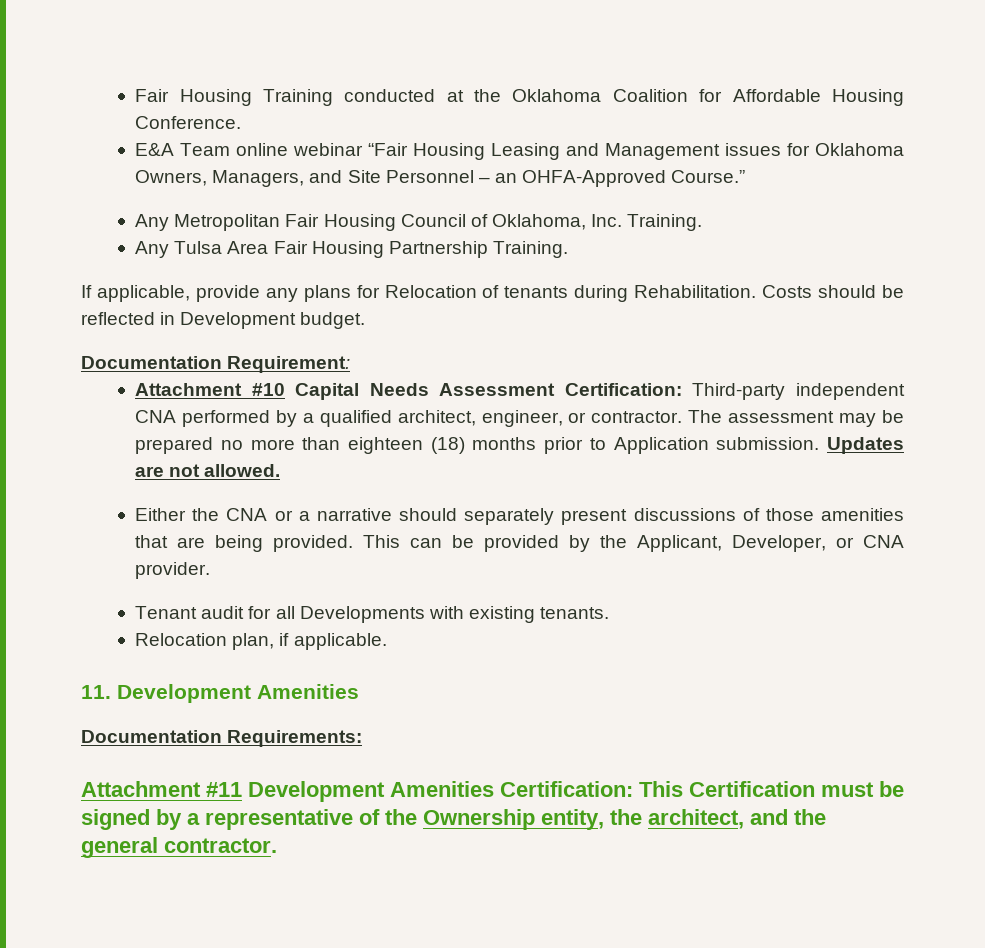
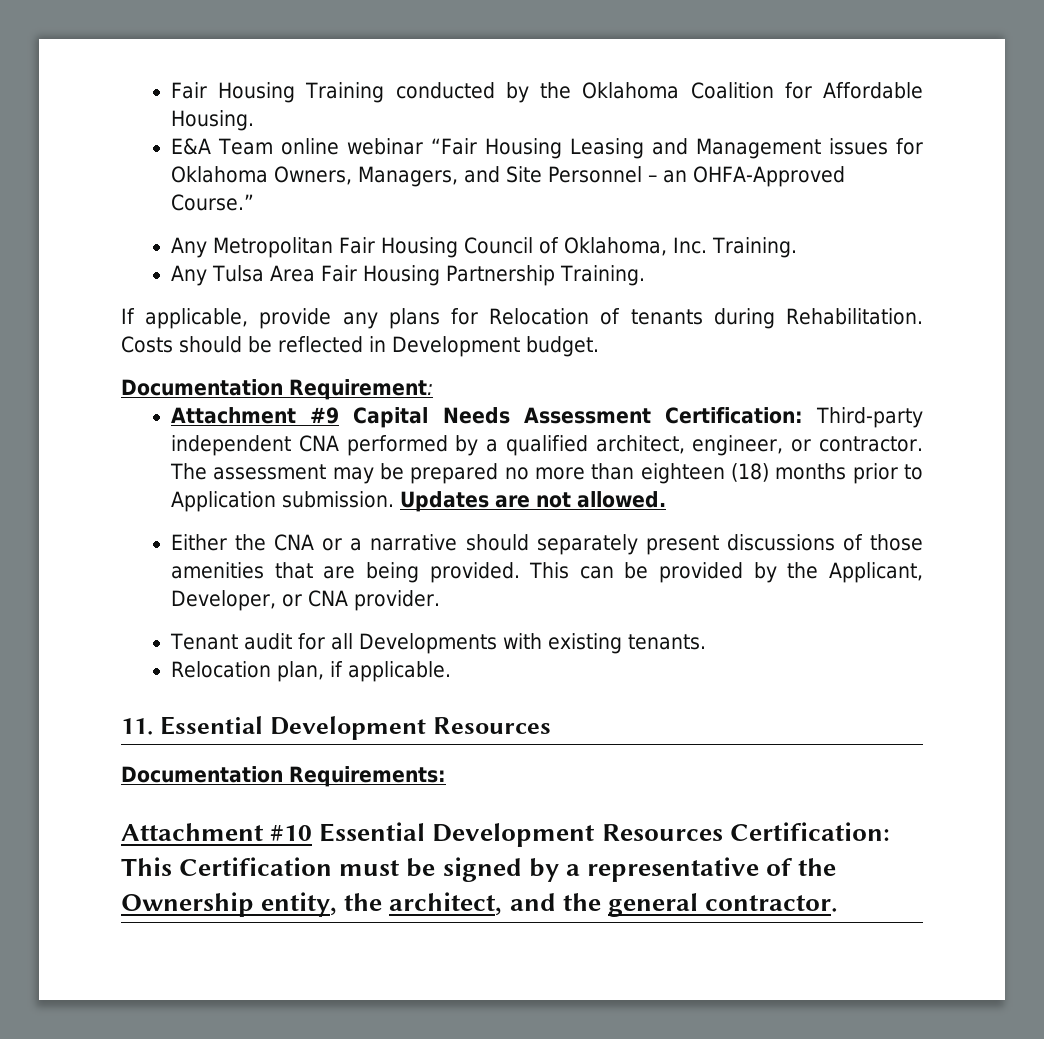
- Fair Housing Training conducted at the Oklahoma Coalition for Affordable Housing Conference.
+ Fair Housing Training conducted by the Oklahoma Coalition for Affordable Housing.
- Attachment #10 Capital Needs Assessment Certification: Third-party independent CNA performed by a qualified architect, engineer, or contractor.
+ Attachment #9 Capital Needs Assessment Certification: Third-party independent CNA performed by a qualified architect, engineer, or contractor.
- 11. Development Amenities
+ 11. Essential Development Resources
- Attachment #11 Development Amenities Certification: This Certification must be signed by a representative of the Ownership entity, the architect, and the general contractor.
+ Attachment #10 Essential Development Resources Certification: This Certification must be signed by a representative of the Ownership entity, the architect, and the general contractor.

